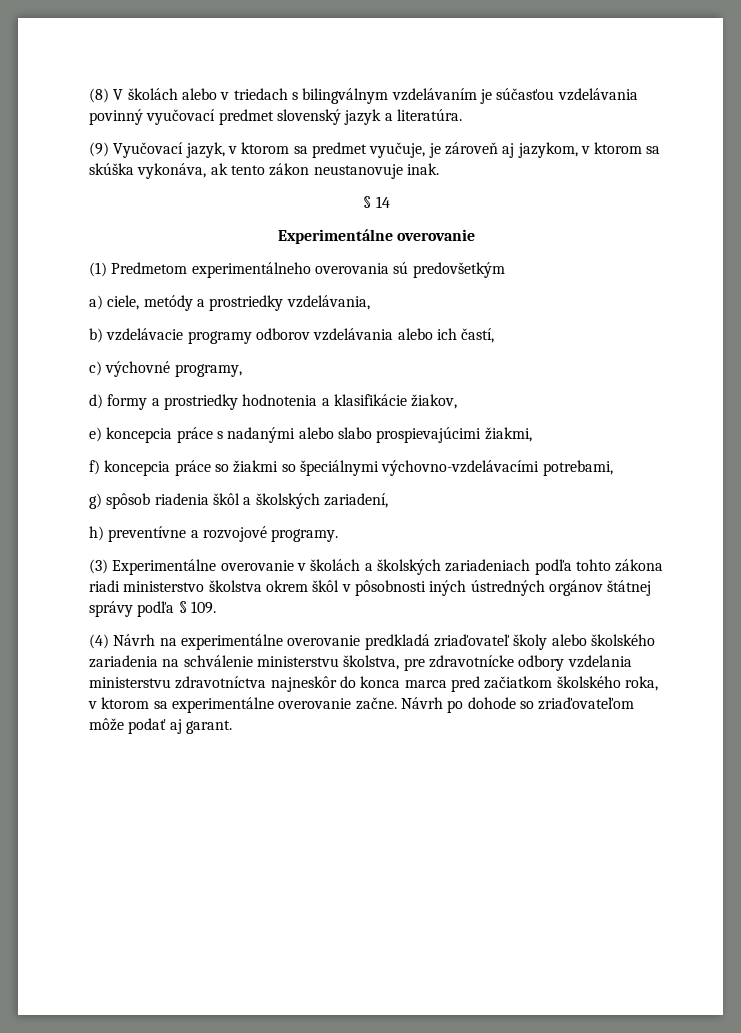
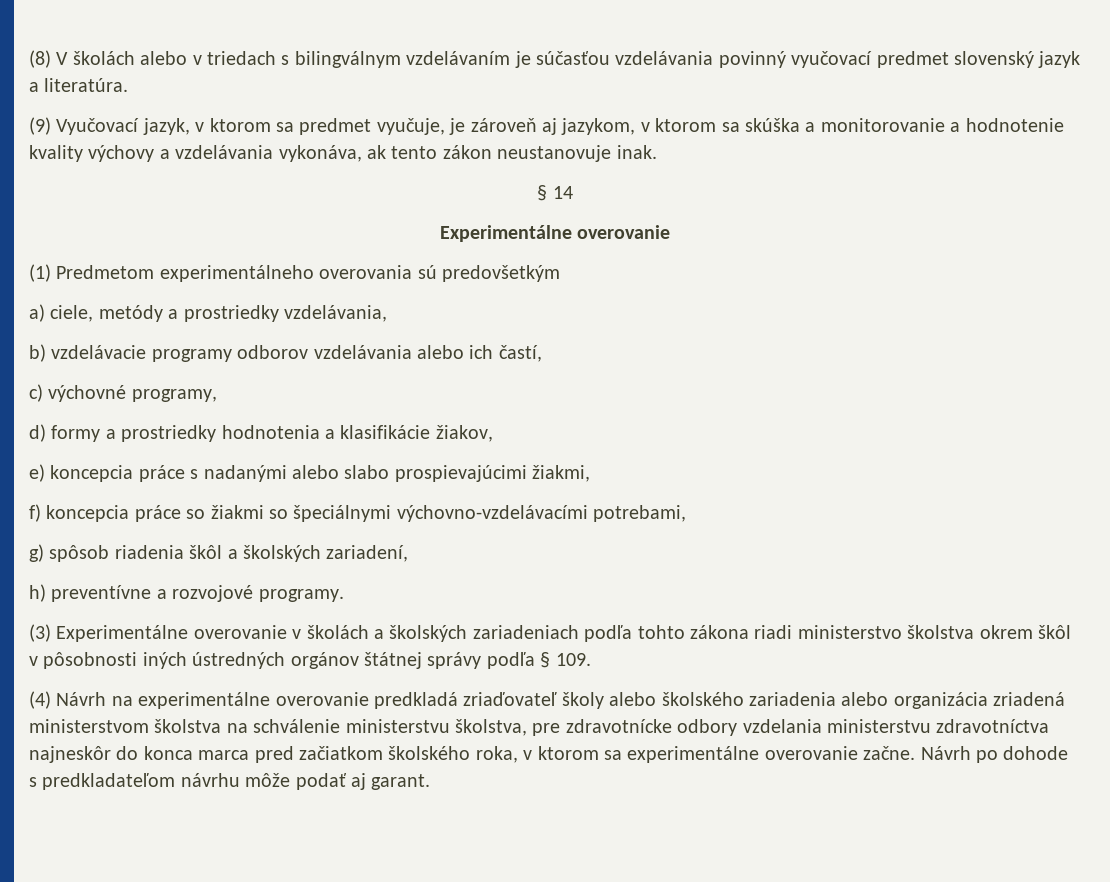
- (9) Vyučovací jazyk, v ktorom sa predmet vyučuje, je zároveň aj jazykom, v ktorom sa skúška vykonáva, ak tento zákon neustanovuje inak.
+ (9) Vyučovací jazyk, v ktorom sa predmet vyučuje, je zároveň aj jazykom, v ktorom sa skúška a monitorovanie a hodnotenie kvality výchovy a vzdelávania vykonáva, ak tento zákon neustanovuje inak.
- (4) Návrh na experimentálne overovanie predkladá zriaďovateľ školy alebo školského zariadenia na schválenie ministerstvu školstva, pre zdravotnícke odbory vzdelania ministerstvu zdravotníctva najneskôr do konca marca pred začiatkom školského roka, v ktorom sa experimentálne overovanie začne.
+ (4) Návrh na experimentálne overovanie predkladá zriaďovateľ školy alebo školského zariadenia alebo organizácia zriadená ministerstvom školstva na schválenie ministerstvu školstva, pre zdravotnícke odbory vzdelania ministerstvu zdravotníctva najneskôr do konca marca pred začiatkom školského roka, v ktorom sa experimentálne overovanie začne.
- Návrh po dohode so zriaďovateľom môže podať aj garant.
+ Návrh po dohode s predkladateľom návrhu môže podať aj garant.

